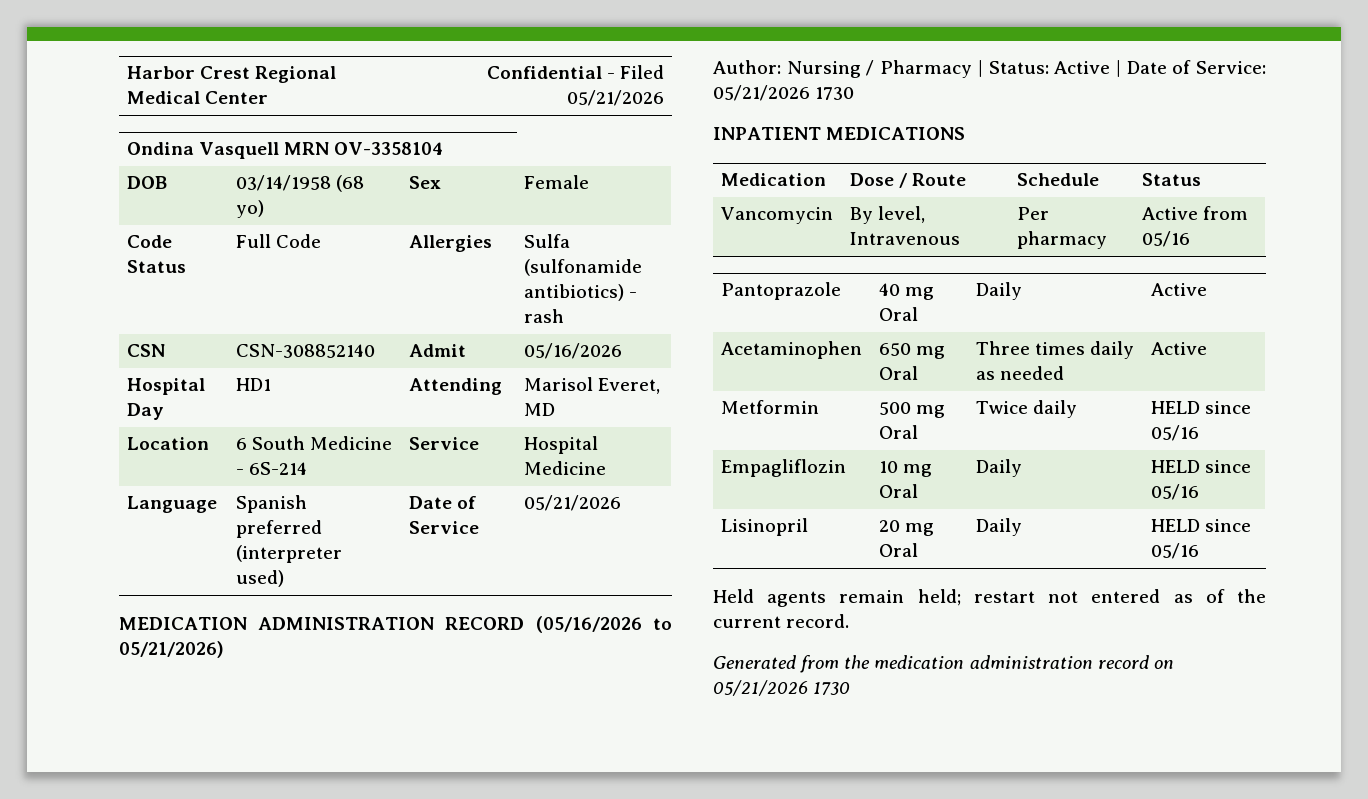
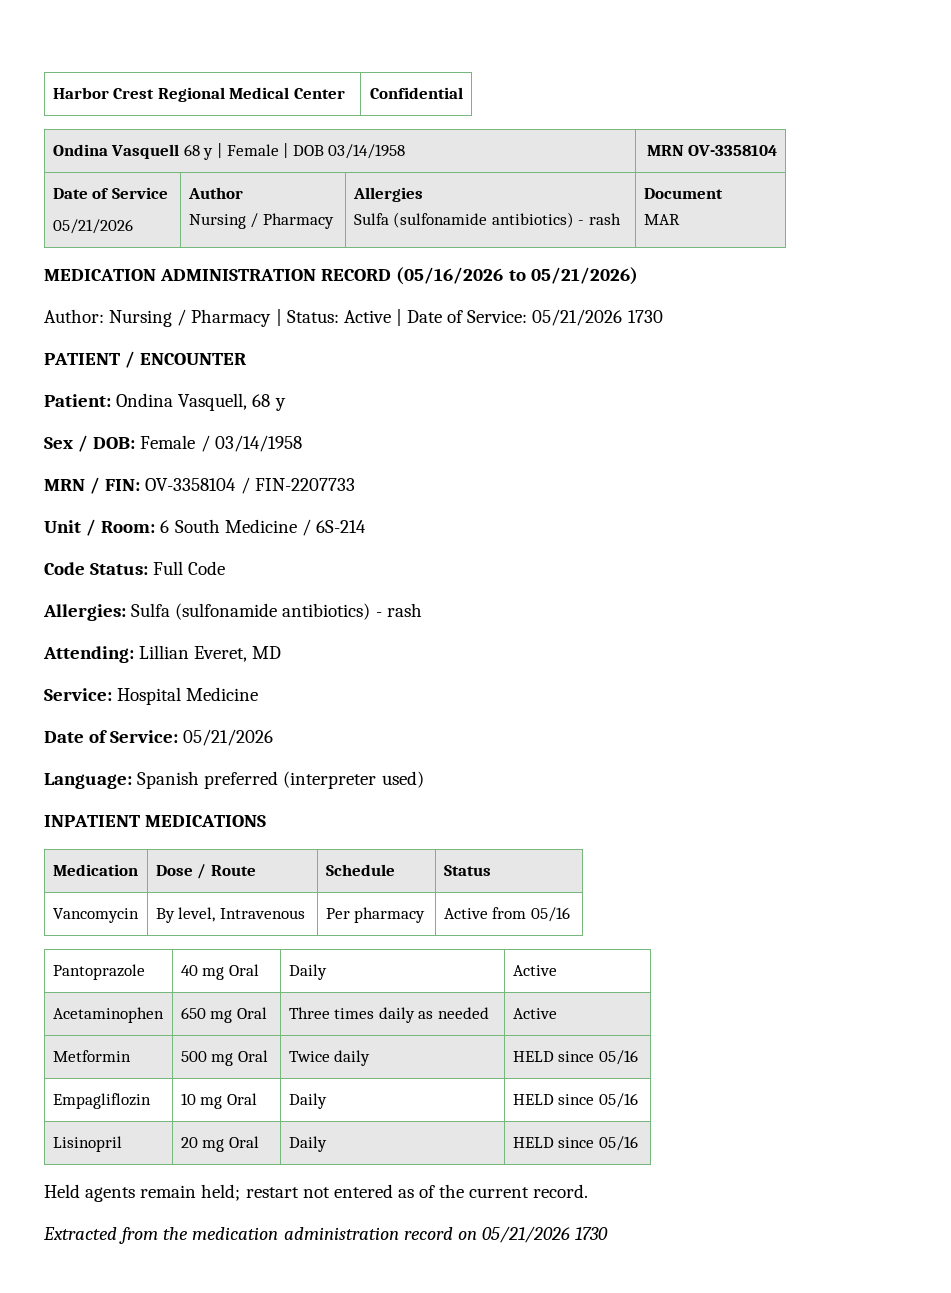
- Harbor Crest Regional Medical Center | Confidential - Filed 05/21/2026
+ Harbor Crest Regional Medical Center | Confidential
- Ondina Vasquell MRN OV-3358104
- DOB | 03/14/1958 (68 yo) | Sex | Female
- Code Status | Full Code | Allergies | Sulfa (sulfonamide antibiotics) - rash
- CSN | CSN-308852140 | Admit | 05/16/2026
- Hospital Day | HD1 | Attending | Marisol Everet, MD
- Location | 6 South Medicine - 6S-214 | Service | Hospital Medicine
- Language | Spanish preferred (interpreter used) | Date of Service | 05/21/2026
+ Ondina Vasquell 68 y | Female | DOB 03/14/1958 | MRN OV-3358104
+ Date of Service
+ 05/21/2026 | Author
+ Nursing / Pharmacy | Allergies
+ Sulfa (sulfonamide antibiotics) - rash | Document
+ MAR
+ PATIENT / ENCOUNTER
+ Patient: Ondina Vasquell, 68 y
+ Sex / DOB: Female / 03/14/1958
+ MRN / FIN: OV-3358104 / FIN-2207733
+ Unit / Room: 6 South Medicine / 6S-214
+ Code Status: Full Code
+ Allergies: Sulfa (sulfonamide antibiotics) - rash
+ Attending: Lillian Everet, MD
+ Service: Hospital Medicine
+ Date of Service: 05/21/2026
+ Language: Spanish preferred (interpreter used)
- Generated from the medication administration record on 05/21/2026 1730
+ Extracted from the medication administration record on 05/21/2026 1730

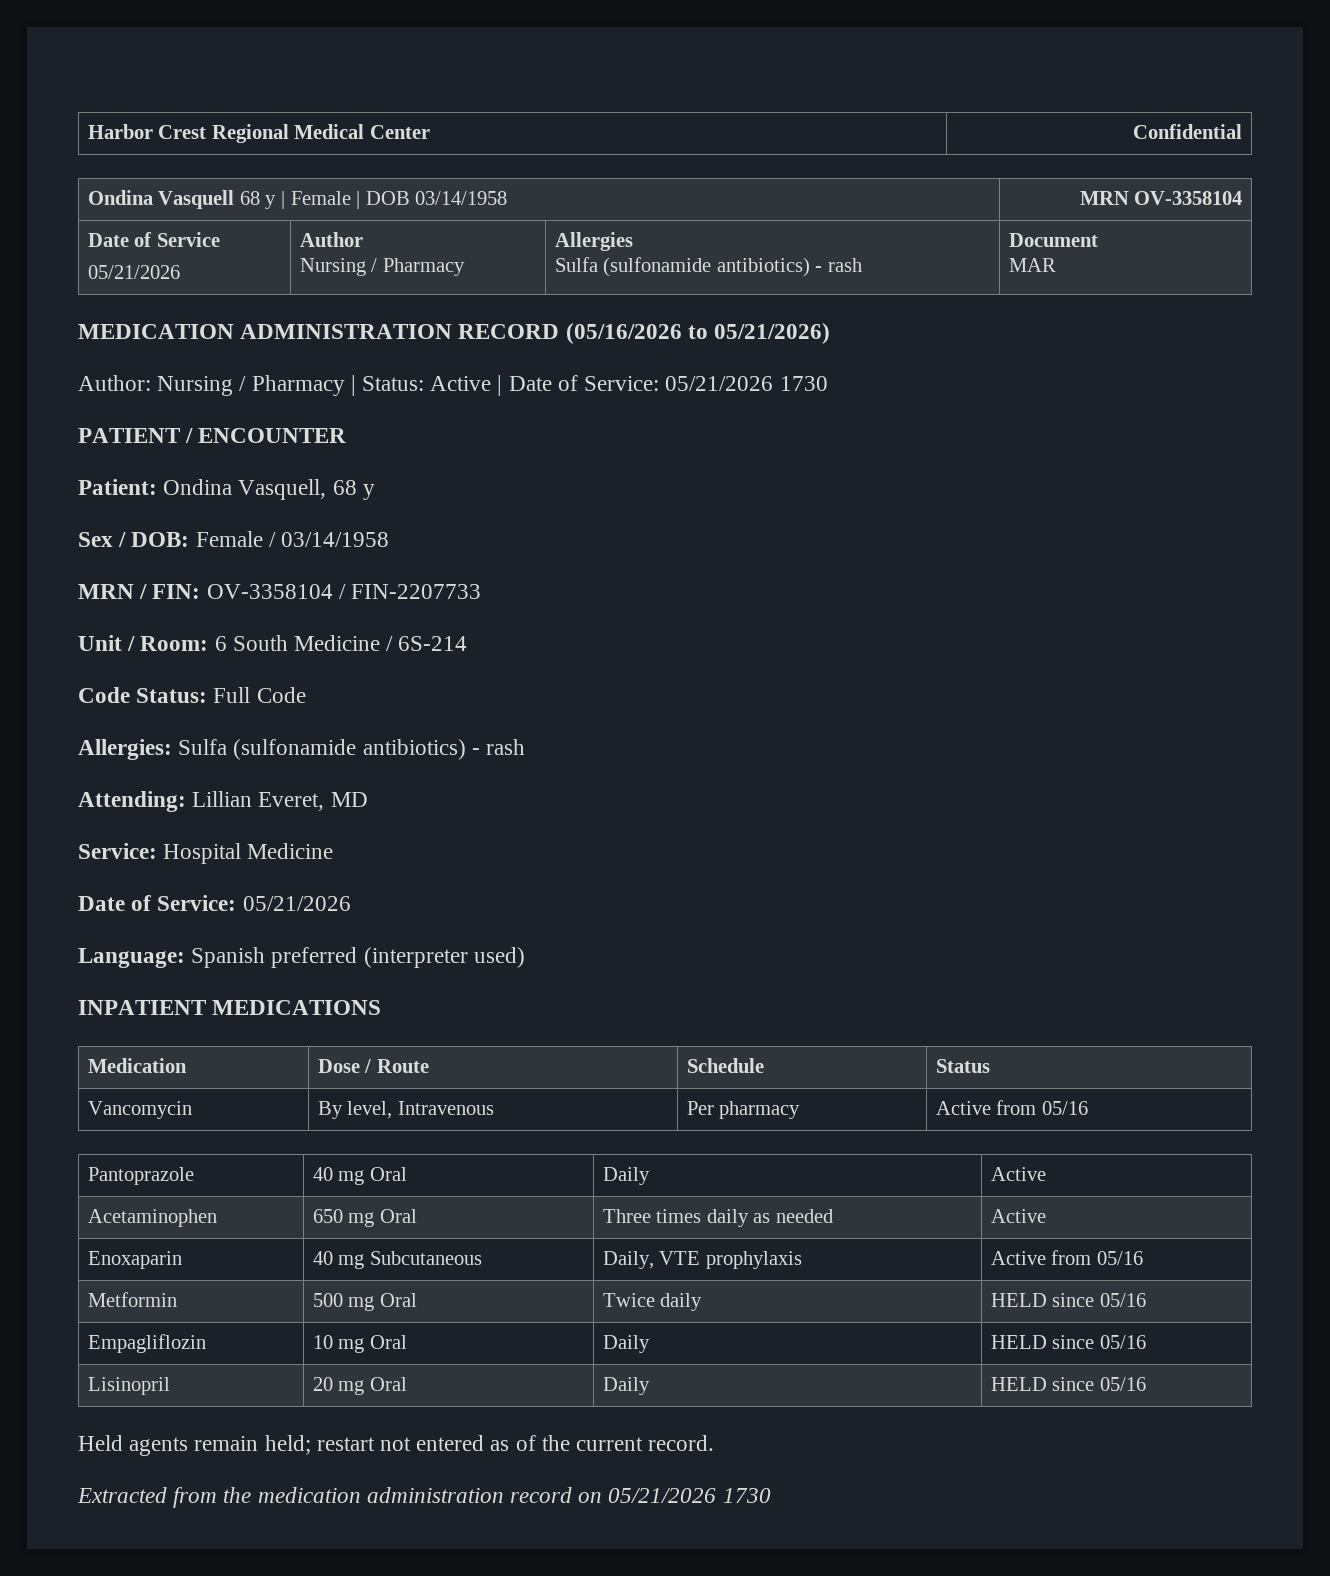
+ Enoxaparin | 40 mg Subcutaneous | Daily, VTE prophylaxis | Active from 05/16

